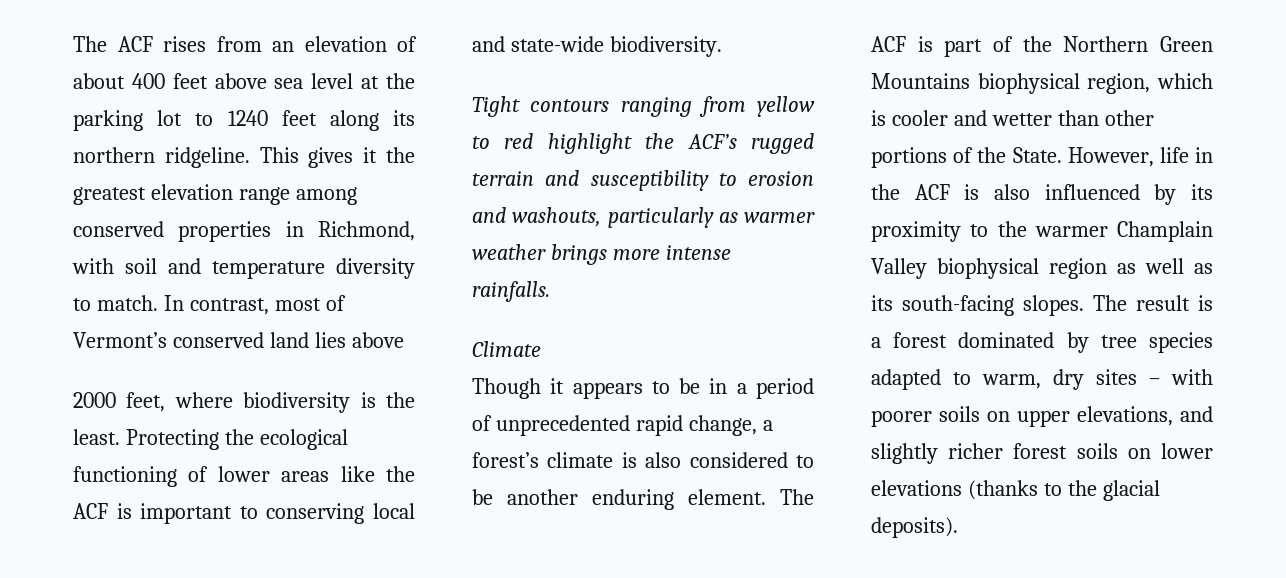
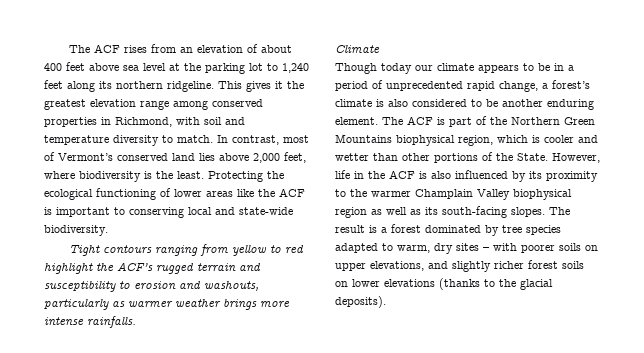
- The ACF rises from an elevation of about 400 feet above sea level at the parking lot to 1240 feet along its northern ridgeline.
+ The ACF rises from an elevation of about 400 feet above sea level at the parking lot to 1,240 feet along its northern ridgeline.
- In contrast, most of Vermont’s conserved land lies above
- 2000 feet, where biodiversity is the least.
+ In contrast, most of Vermont’s conserved land lies above 2,000 feet, where biodiversity is the least.
- Though it appears to be in a period of unprecedented rapid change, a forest’s climate is also considered to be another enduring element.
+ Though today our climate appears to be in a period of unprecedented rapid change, a forest’s climate is also considered to be another enduring element.

